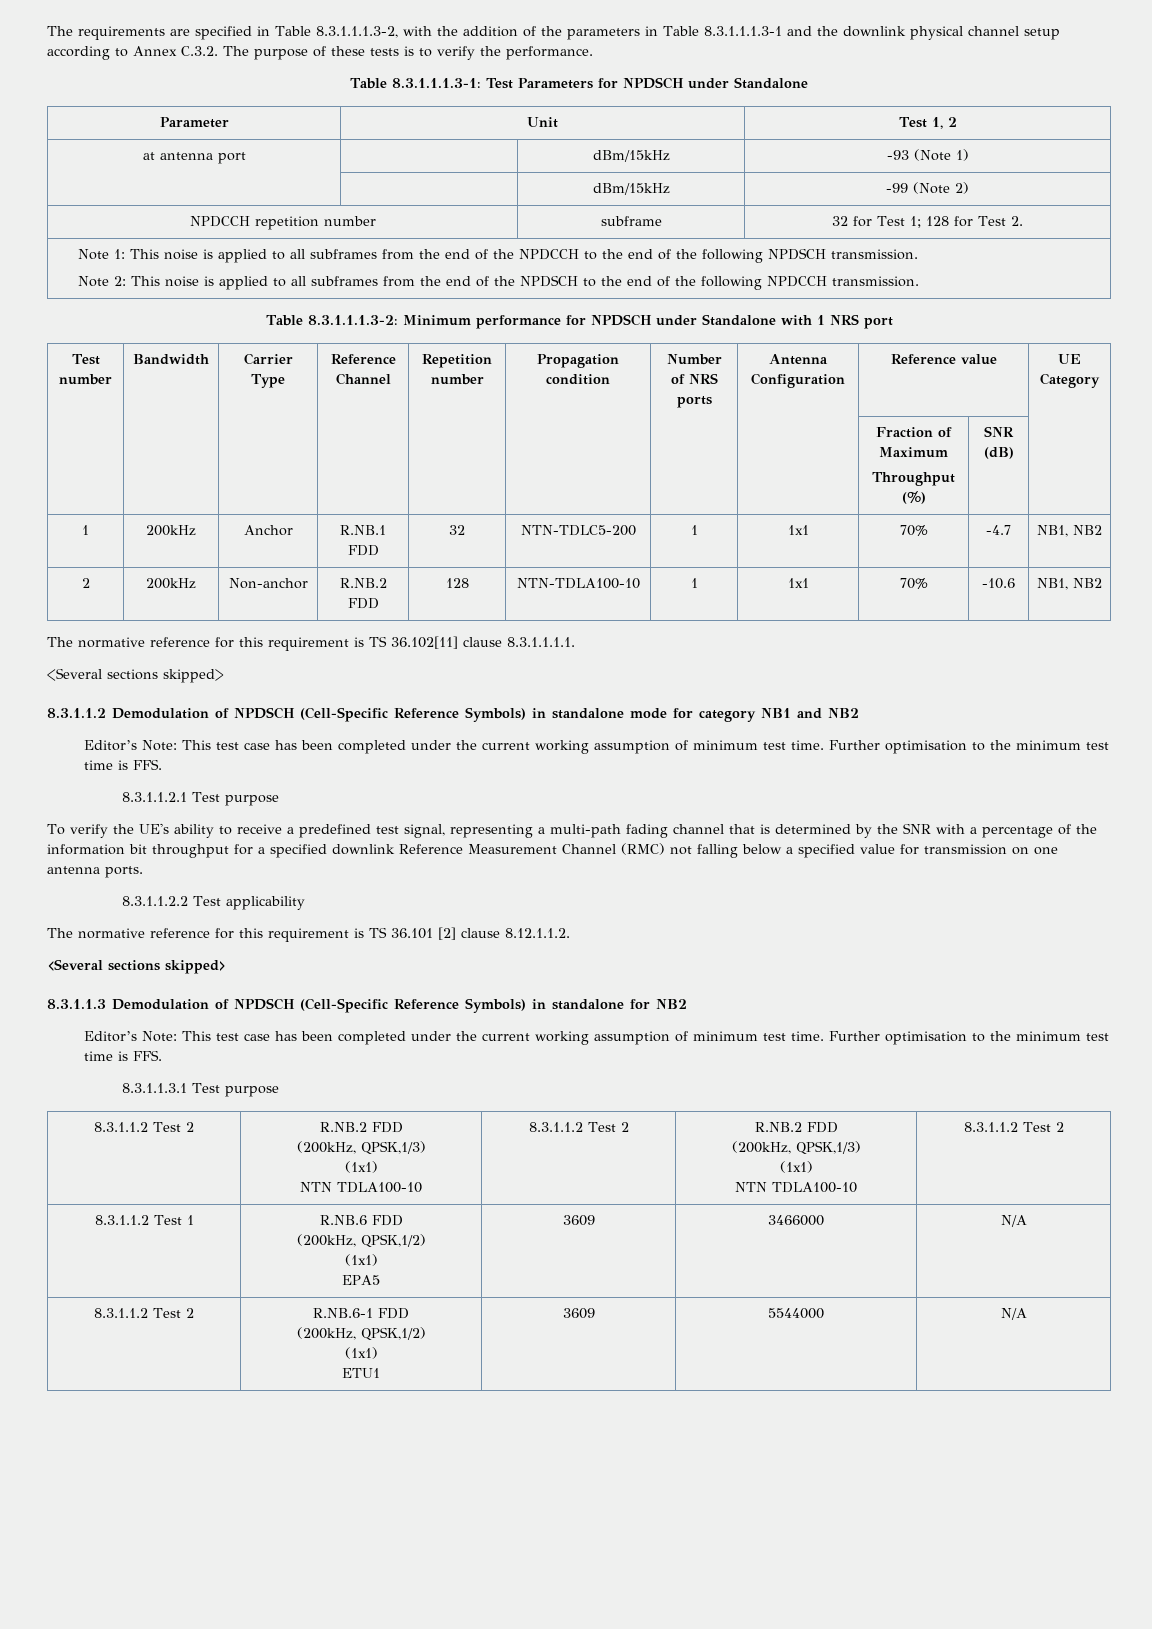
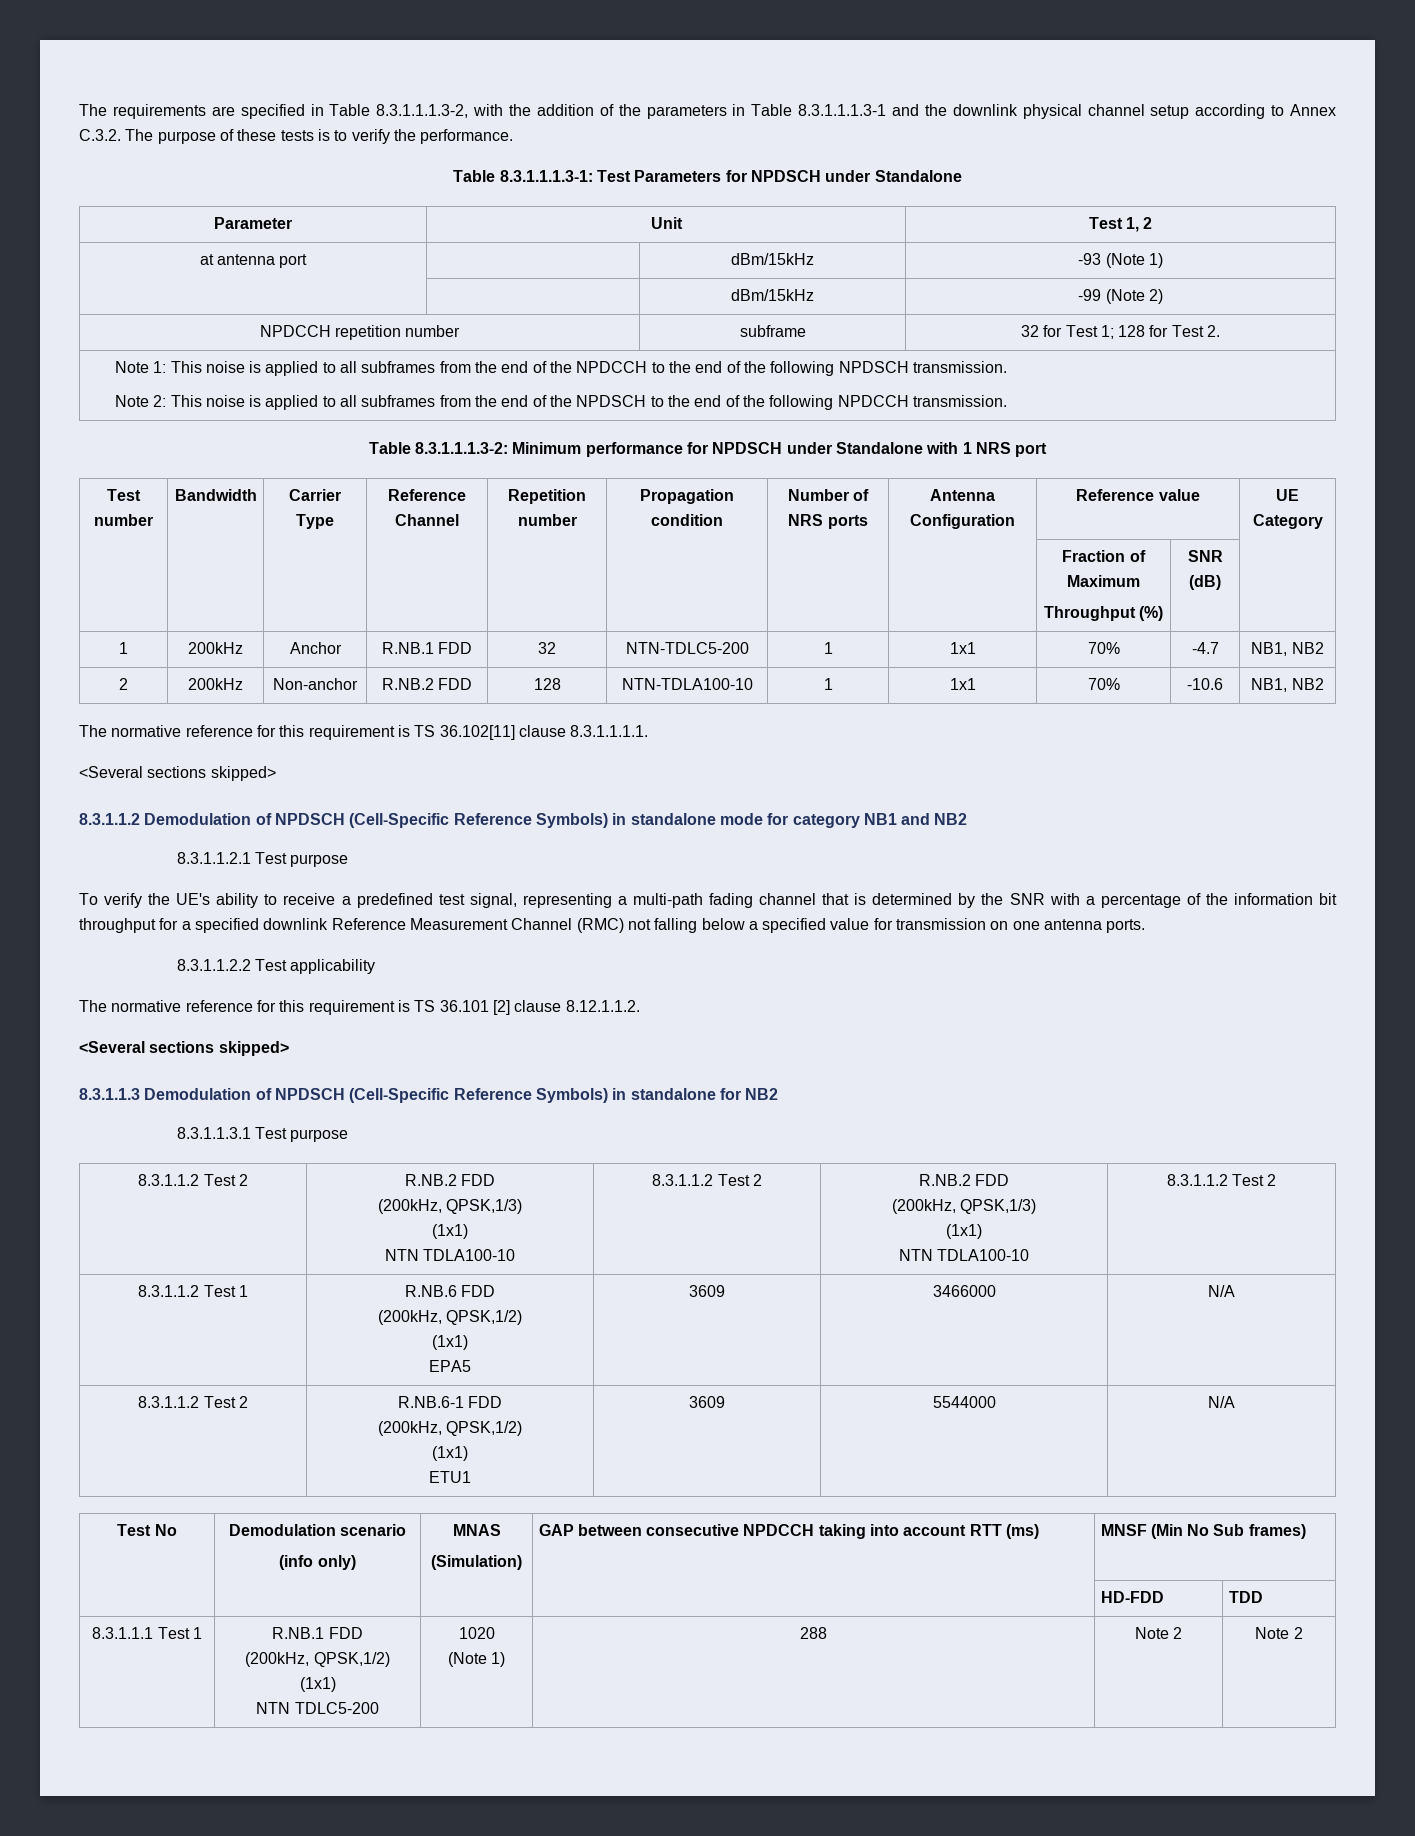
  8.3.1.1.2 Demodulation of NPDSCH (Cell-Specific Reference Symbols) in standalone mode for category NB1 and NB2
- Editor’s Note: This test case has been completed under the current working assumption of minimum test time. Further optimisation to the minimum test time is FFS.
  8.3.1.1.3 Demodulation of NPDSCH (Cell-Specific Reference Symbols) in standalone for NB2
- Editor’s Note: This test case has been completed under the current working assumption of minimum test time. Further optimisation to the minimum test time is FFS.
+ Test No | Demodulation scenario
+ (info only) | MNAS
+ (Simulation) | GAP between consecutive NPDCCH taking into account RTT (ms) | MNSF (Min No Sub frames)
+ | | | | HD-FDD | TDD
+ 8.3.1.1.1 Test 1 | R.NB.1 FDD
+ (200kHz, QPSK,1/2)
+ (1x1)
+ NTN TDLC5-200 | 1020
+ (Note 1) | 288 | Note 2 | Note 2

